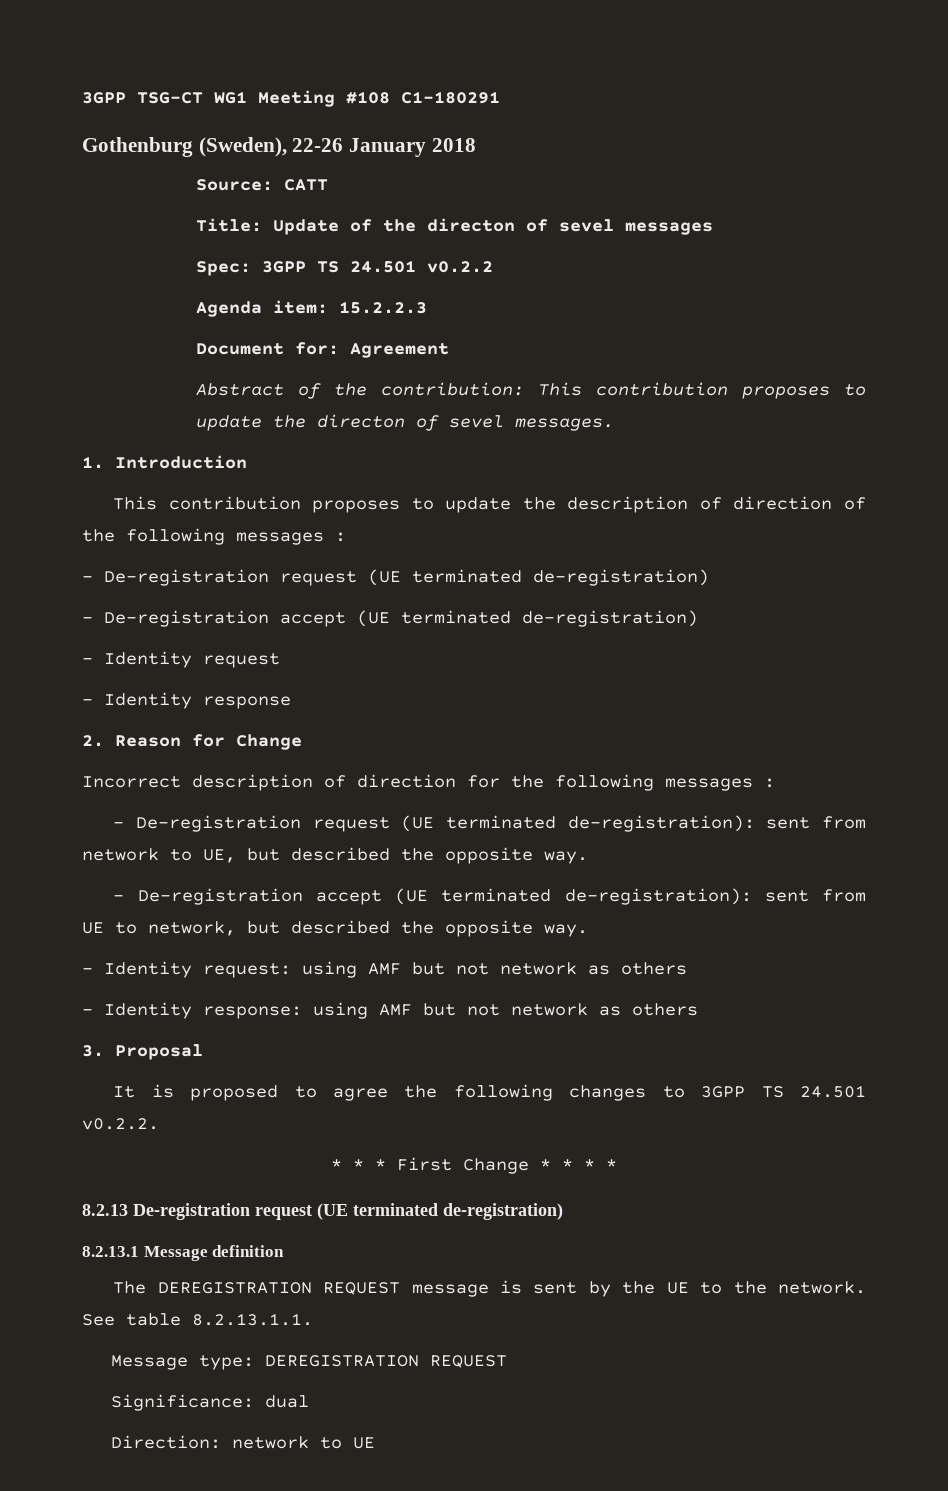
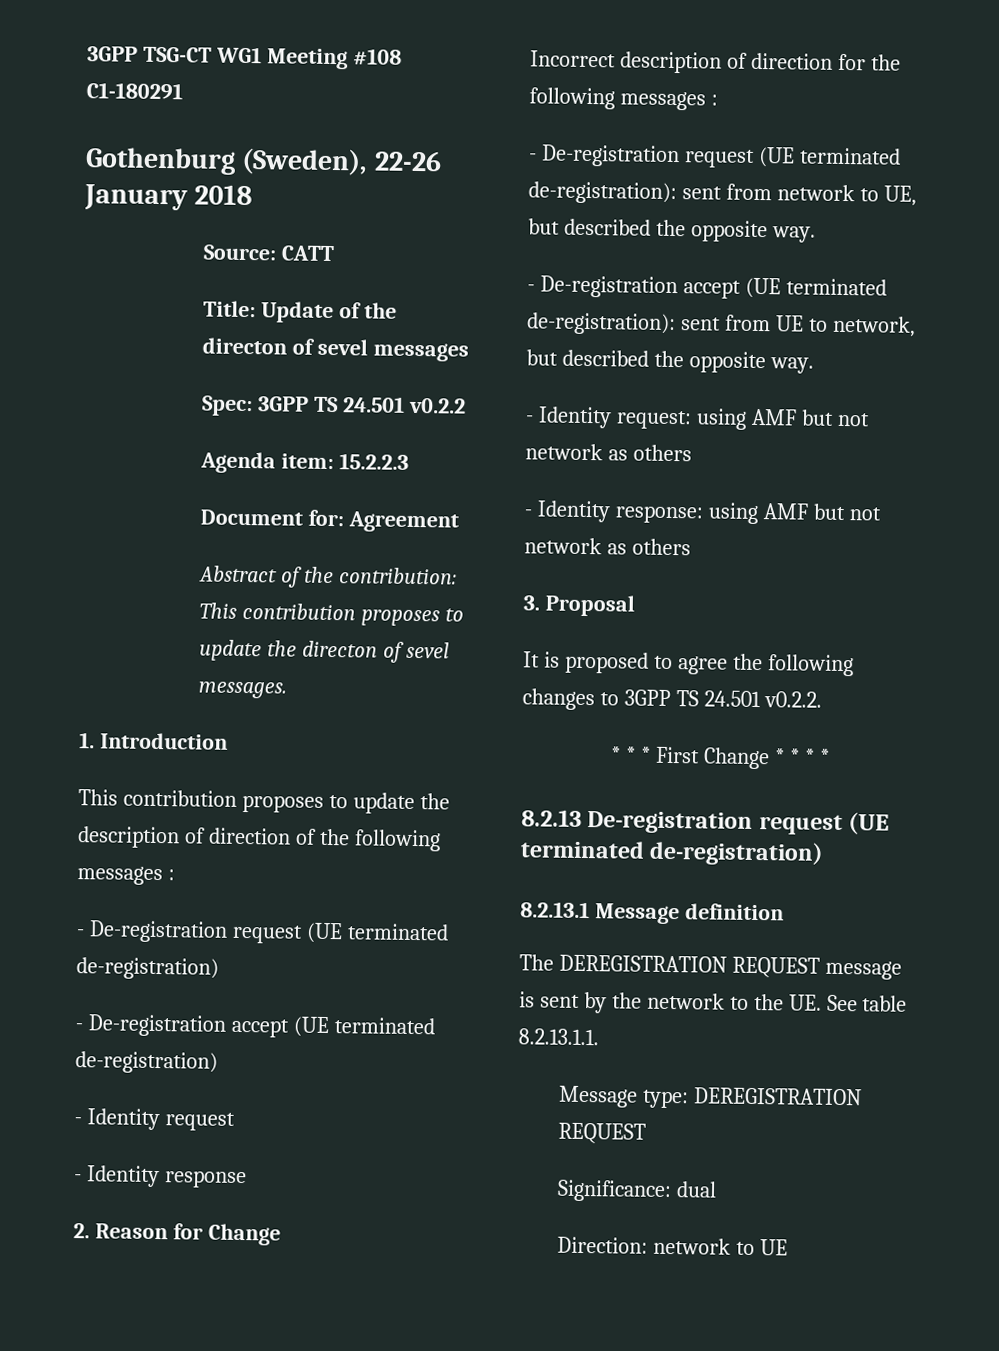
- The DEREGISTRATION REQUEST message is sent by the UE to the network. See table 8.2.13.1.1.
+ The DEREGISTRATION REQUEST message is sent by the network to the UE. See table 8.2.13.1.1.

